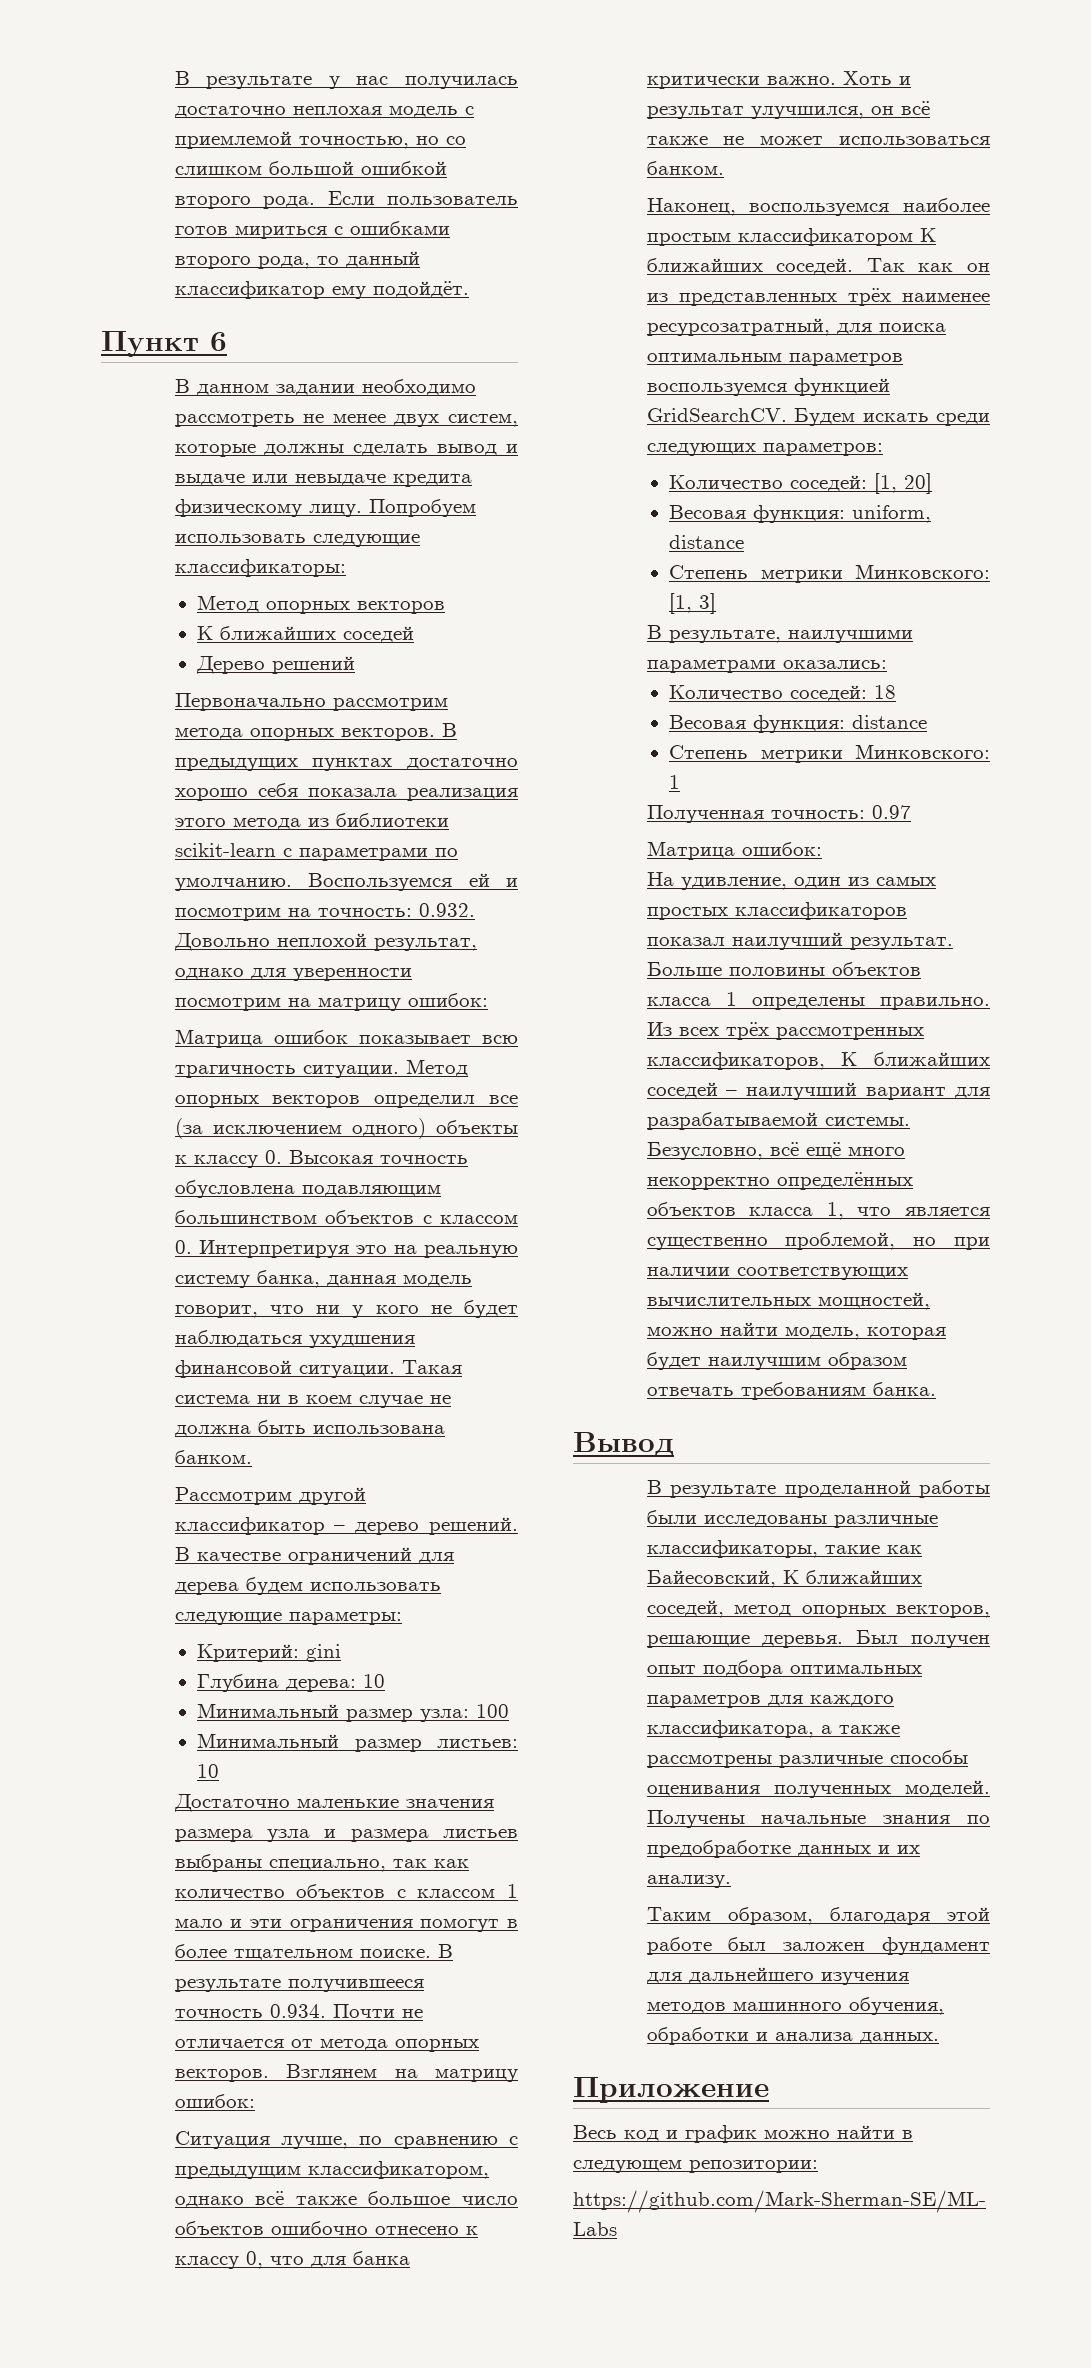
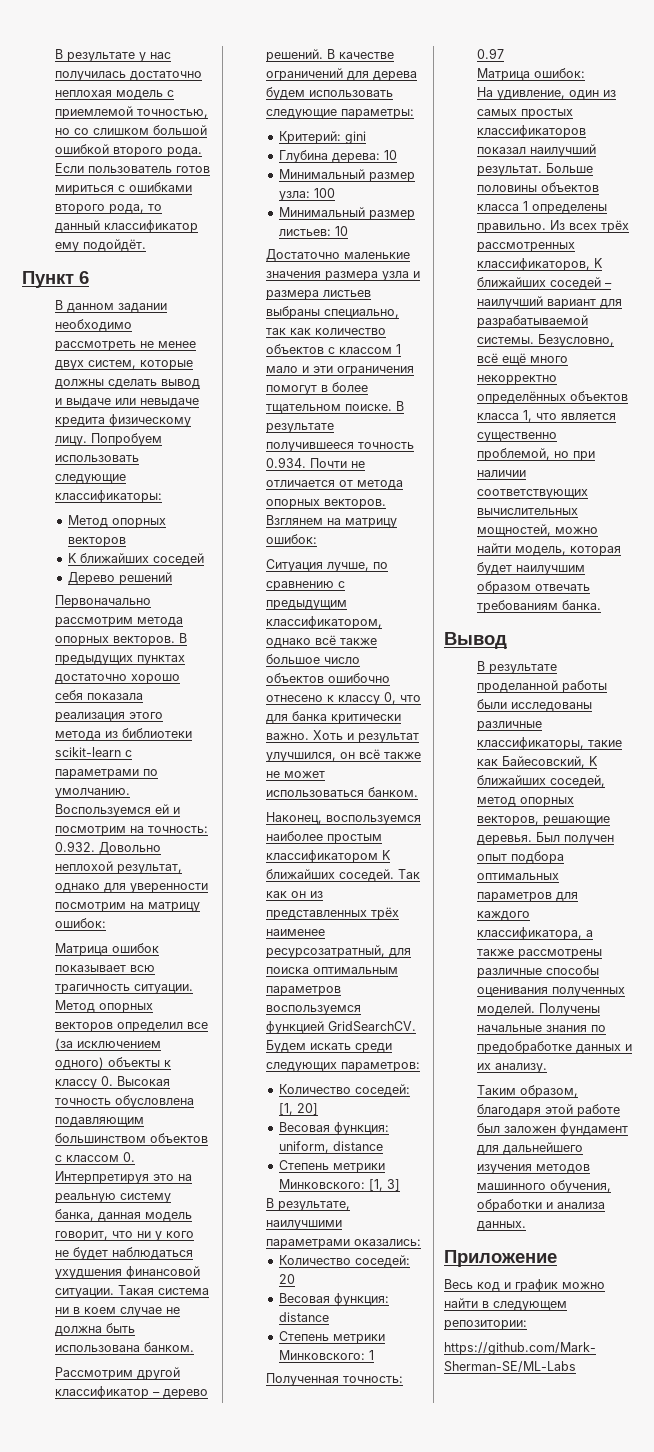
- Количество соседей: 18
+ Количество соседей: 20

